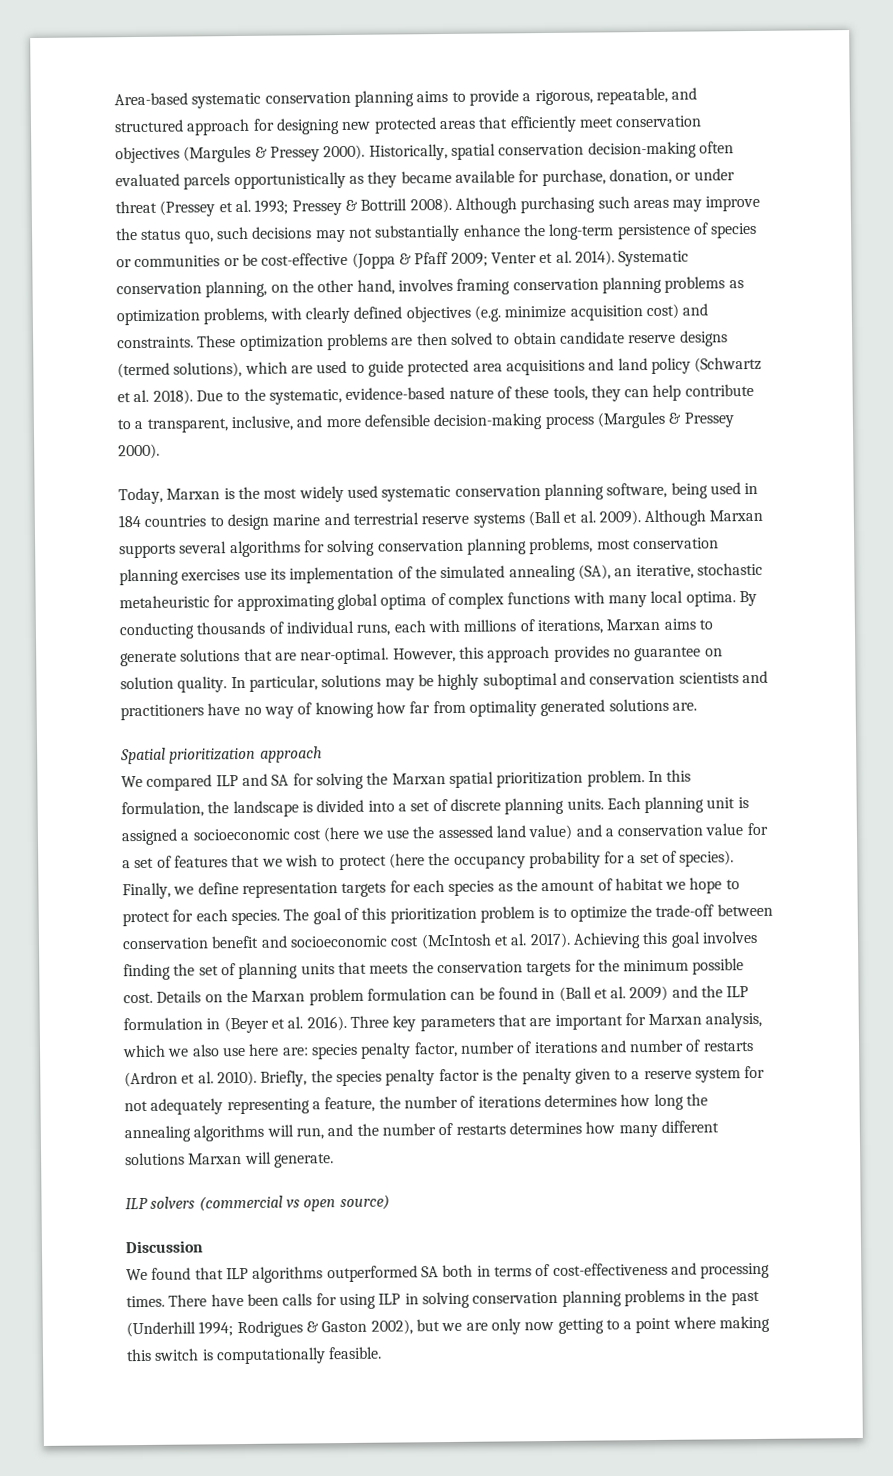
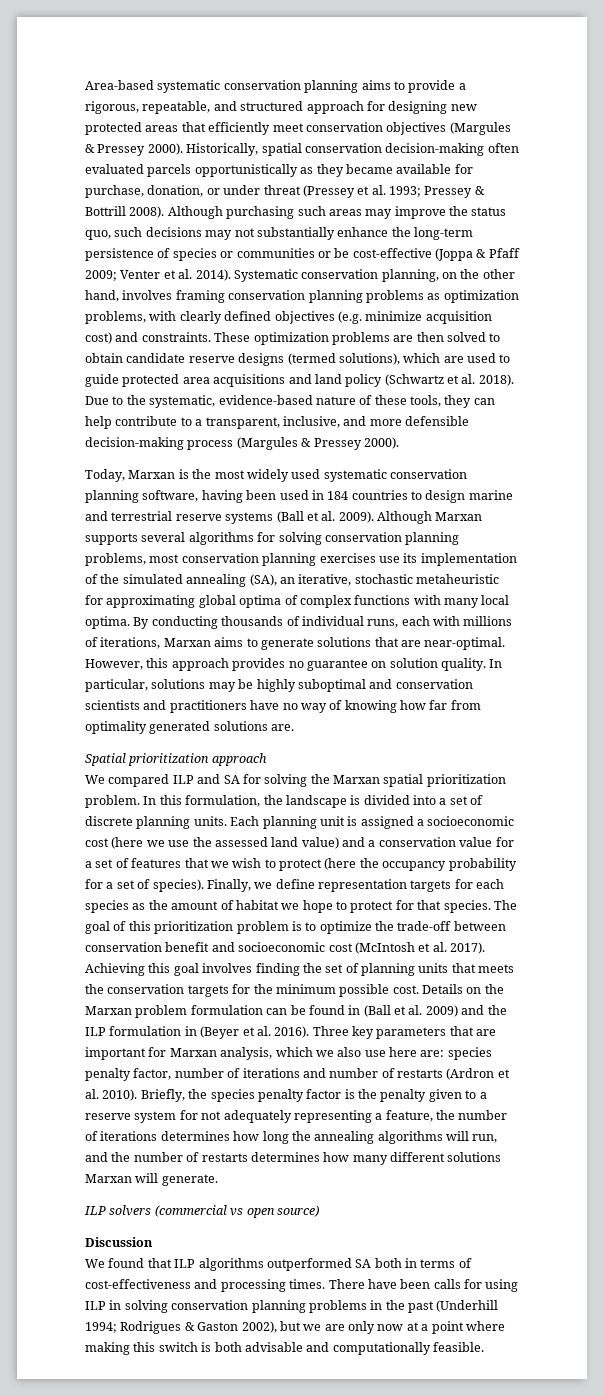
- Today, Marxan is the most widely used systematic conservation planning software, being used in 184 countries to design marine and terrestrial reserve systems (Ball et al. 2009).
+ Today, Marxan is the most widely used systematic conservation planning software, having been used in 184 countries to design marine and terrestrial reserve systems (Ball et al. 2009).
- Finally, we define representation targets for each species as the amount of habitat we hope to protect for each species.
+ Finally, we define representation targets for each species as the amount of habitat we hope to protect for that species.
- There have been calls for using ILP in solving conservation planning problems in the past (Underhill 1994; Rodrigues & Gaston 2002), but we are only now getting to a point where making this switch is computationally feasible.
+ There have been calls for using ILP in solving conservation planning problems in the past (Underhill 1994; Rodrigues & Gaston 2002), but we are only now at a point where making this switch is both advisable and computationally feasible.

